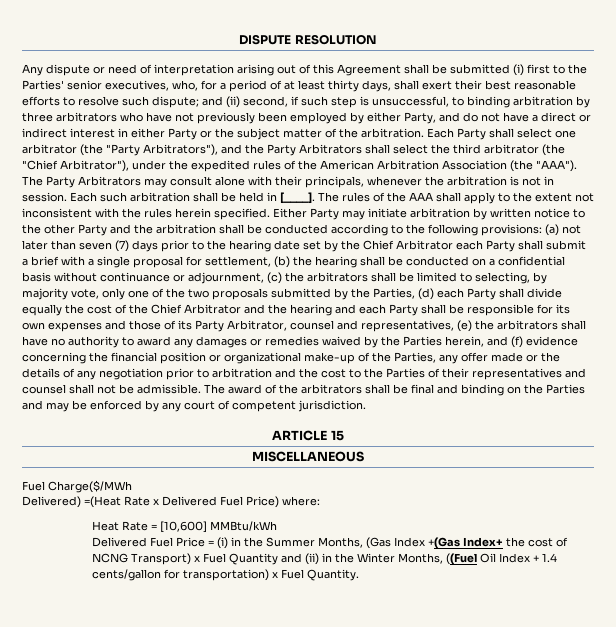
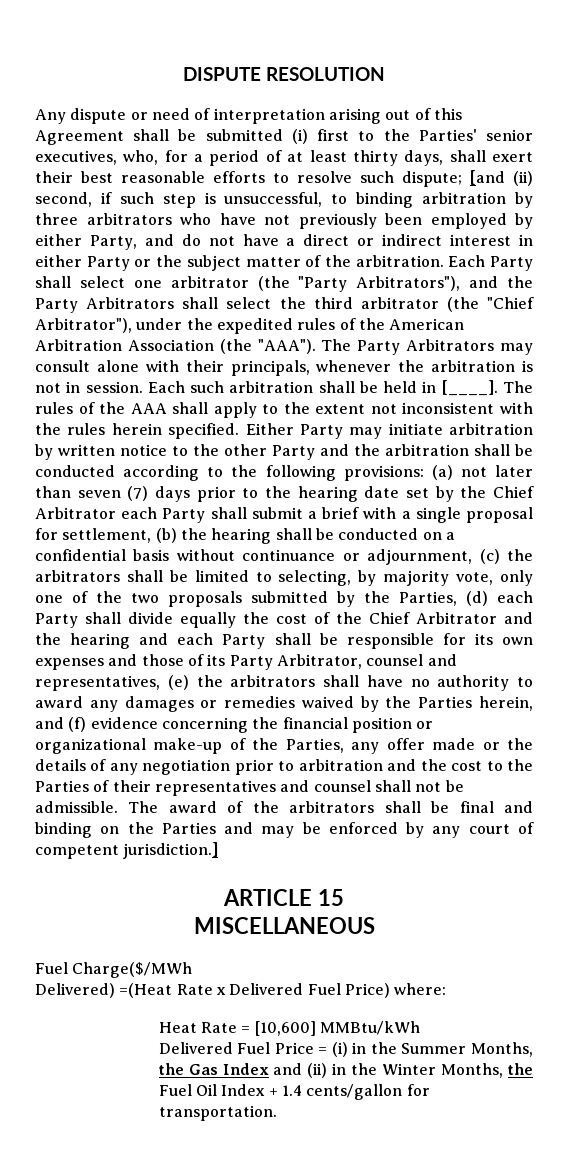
- and (ii) second, if such step is unsuccessful, to binding arbitration by three arbitrators who have not previously been employed by either Party, and do not have a direct or indirect interest in either Party or the subject matter of the arbitration.
+ [and (ii) second, if such step is unsuccessful, to binding arbitration by three arbitrators who have not previously been employed by either Party, and do not have a direct or indirect interest in either Party or the subject matter of the arbitration.
- The award of the arbitrators shall be final and binding on the Parties and may be enforced by any court of competent jurisdiction.
+ The award of the arbitrators shall be final and binding on the Parties and may be enforced by any court of competent jurisdiction.]
- Delivered Fuel Price = (i) in the Summer Months, (Gas Index +(Gas Index+ the cost of NCNG Transport) x Fuel Quantity and (ii) in the Winter Months, ((Fuel Oil Index + 1.4 cents/gallon for transportation) x Fuel Quantity.
+ Delivered Fuel Price = (i) in the Summer Months, the Gas Index and (ii) in the Winter Months, the Fuel Oil Index + 1.4 cents/gallon for transportation.

